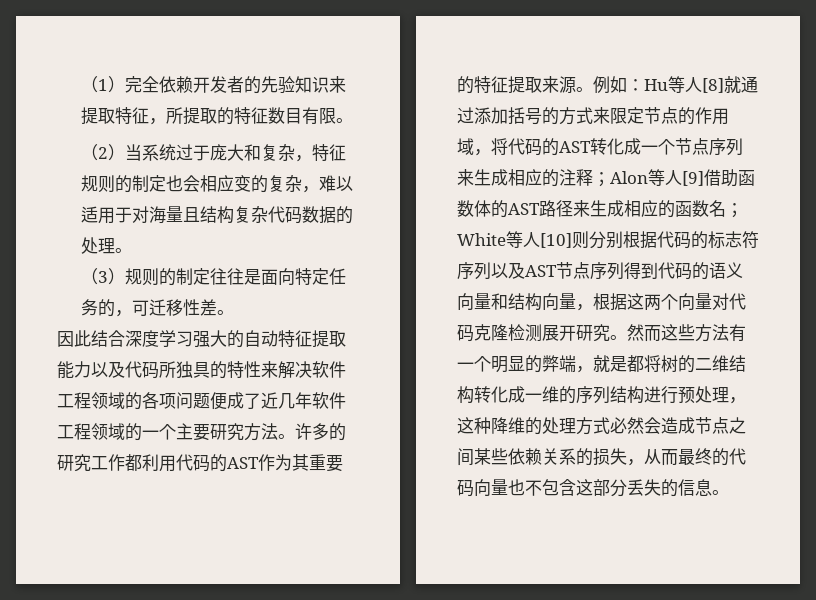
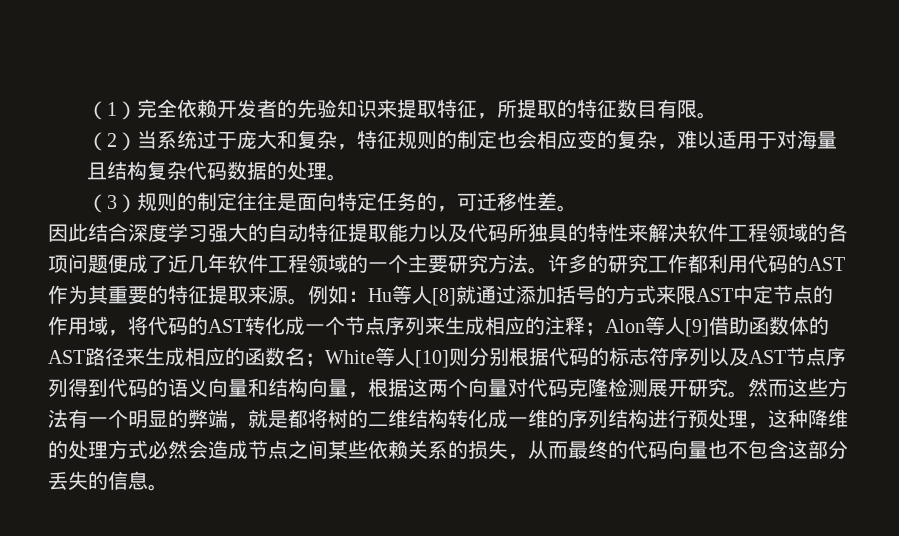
- Hu等人[8]就通过添加括号的方式来限定节点的作用域，将代码的AST转化成一个节点序列来生成相应的注释；
+ Hu等人[8]就通过添加括号的方式来限AST中定节点的作用域，将代码的AST转化成一个节点序列来生成相应的注释；

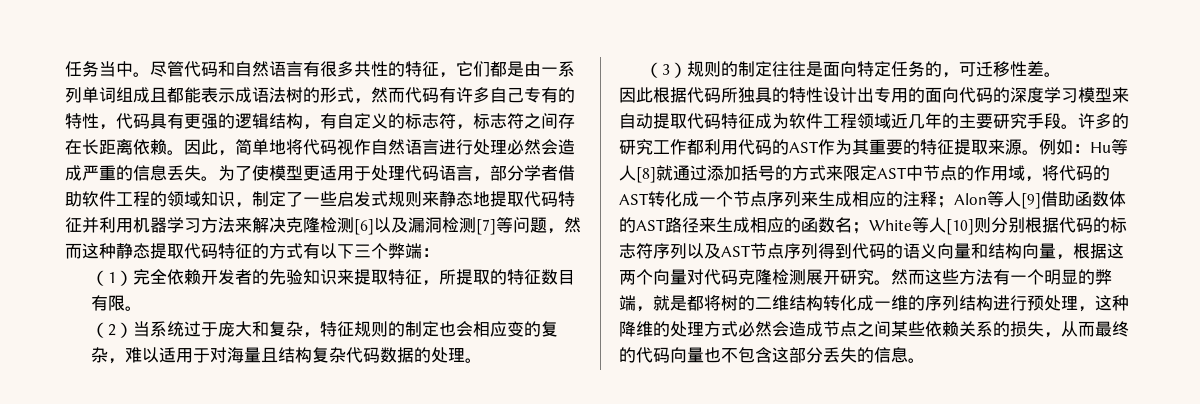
+ 任务当中。尽管代码和自然语言有很多共性的特征，它们都是由一系列单词组成且都能表示成语法树的形式，然而代码有许多自己专有的特性，代码具有更强的逻辑结构，有自定义的标志符，标志符之间存在长距离依赖。因此，简单地将代码视作自然语言进行处理必然会造成严重的信息丢失。为了使模型更适用于处理代码语言，部分学者借助软件工程的领域知识，制定了一些启发式规则来静态地提取代码特征并利用机器学习方法来解决克隆检测[6]以及漏洞检测[7]等问题，然而这种静态提取代码特征的方式有以下三个弊端：
- 因此结合深度学习强大的自动特征提取能力以及代码所独具的特性来解决软件工程领域的各项问题便成了近几年软件工程领域的一个主要研究方法。
+ 因此根据代码所独具的特性设计出专用的面向代码的深度学习模型来自动提取代码特征成为软件工程领域近几年的主要研究手段。
- Hu等人[8]就通过添加括号的方式来限AST中定节点的作用域，将代码的AST转化成一个节点序列来生成相应的注释；
+ Hu等人[8]就通过添加括号的方式来限定AST中节点的作用域，将代码的AST转化成一个节点序列来生成相应的注释；

